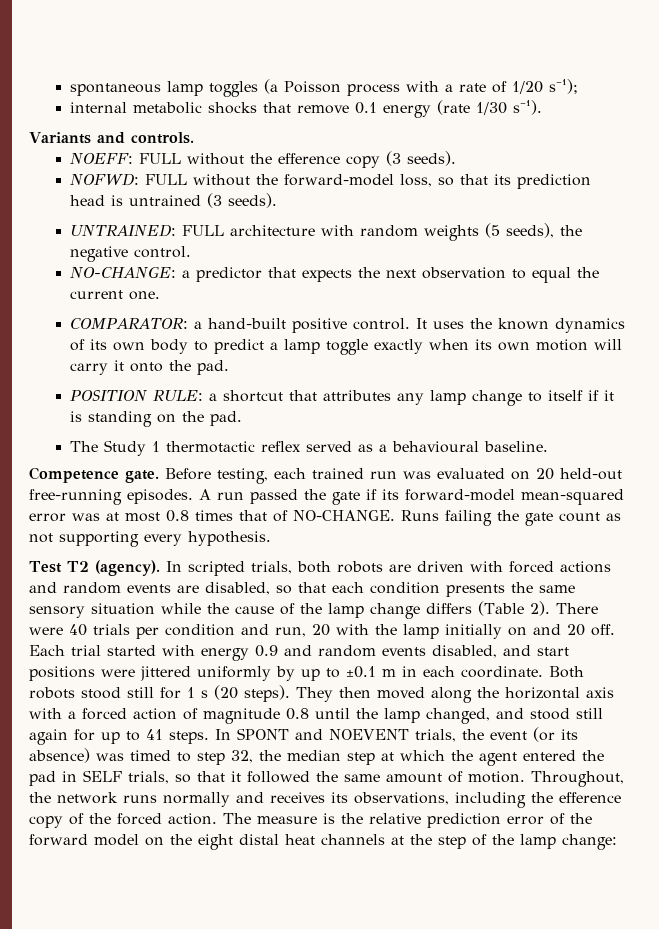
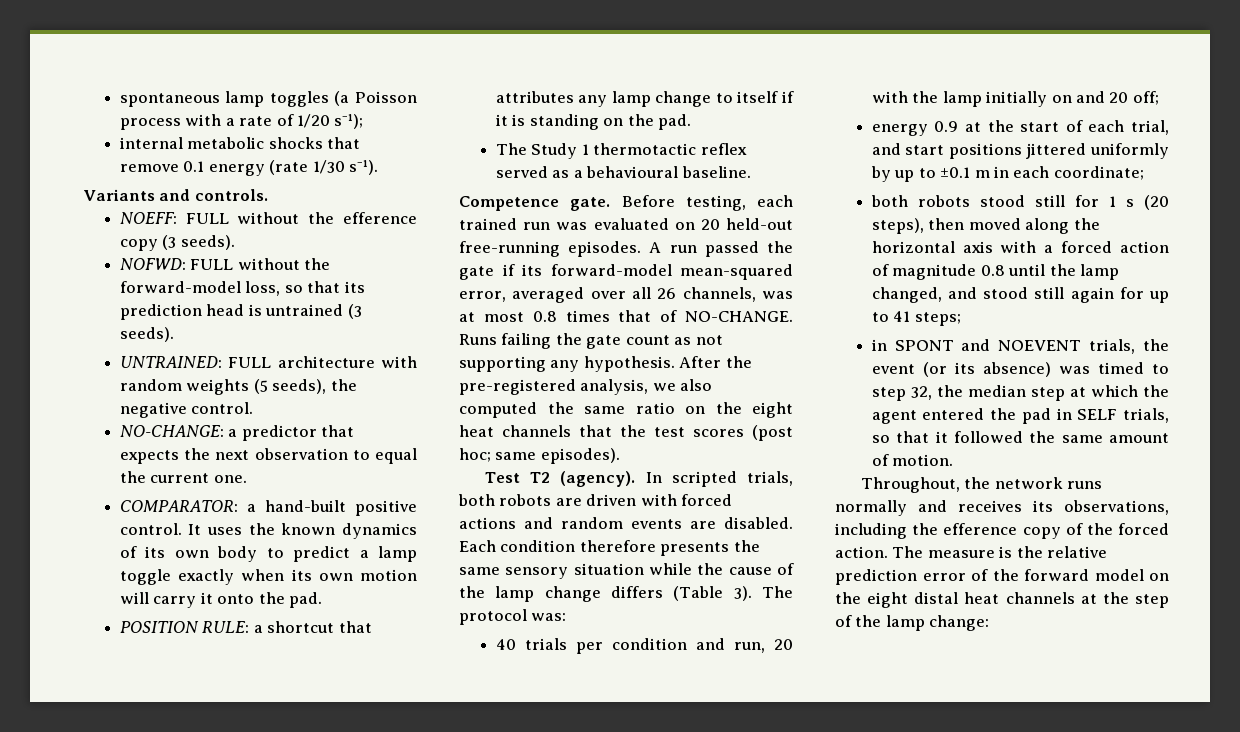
- A run passed the gate if its forward-model mean-squared error was at most 0.8 times that of NO-CHANGE.
+ A run passed the gate if its forward-model mean-squared error, averaged over all 26 channels, was at most 0.8 times that of NO-CHANGE.
- Runs failing the gate count as not supporting every hypothesis.
+ Runs failing the gate count as not supporting any hypothesis. After the pre-registered analysis, we also computed the same ratio on the eight heat channels that the test scores (post hoc; same episodes).
- In scripted trials, both robots are driven with forced actions and random events are disabled, so that each condition presents the same sensory situation while the cause of the lamp change differs (Table 2). There were 40 trials per condition and run, 20 with the lamp initially on and 20 off. Each trial started with energy 0.9 and random events disabled, and start positions were jittered uniformly by up to ±0.1 m in each coordinate. Both robots stood still for 1 s (20 steps). They then moved along the horizontal axis with a forced action of magnitude 0.8 until the lamp changed, and stood still again for up to 41 steps. In SPONT and NOEVENT trials, the event (or its absence) was timed to step 32, the median step at which the agent entered the pad in SELF trials, so that it followed the same amount of motion. Throughout, the network runs normally and receives its observations, including the efference copy of the forced action.
+ In scripted trials, both robots are driven with forced actions and random events are disabled. Each condition therefore presents the same sensory situation while the cause of the lamp change differs (Table 3). The protocol was:
+ 40 trials per condition and run, 20 with the lamp initially on and 20 off;
+ energy 0.9 at the start of each trial, and start positions jittered uniformly by up to ±0.1 m in each coordinate;
+ both robots stood still for 1 s (20 steps), then moved along the horizontal axis with a forced action of magnitude 0.8 until the lamp changed, and stood still again for up to 41 steps;
+ in SPONT and NOEVENT trials, the event (or its absence) was timed to step 32, the median step at which the agent entered the pad in SELF trials, so that it followed the same amount of motion.
+ Throughout, the network runs normally and receives its observations, including the efference copy of the forced action.

